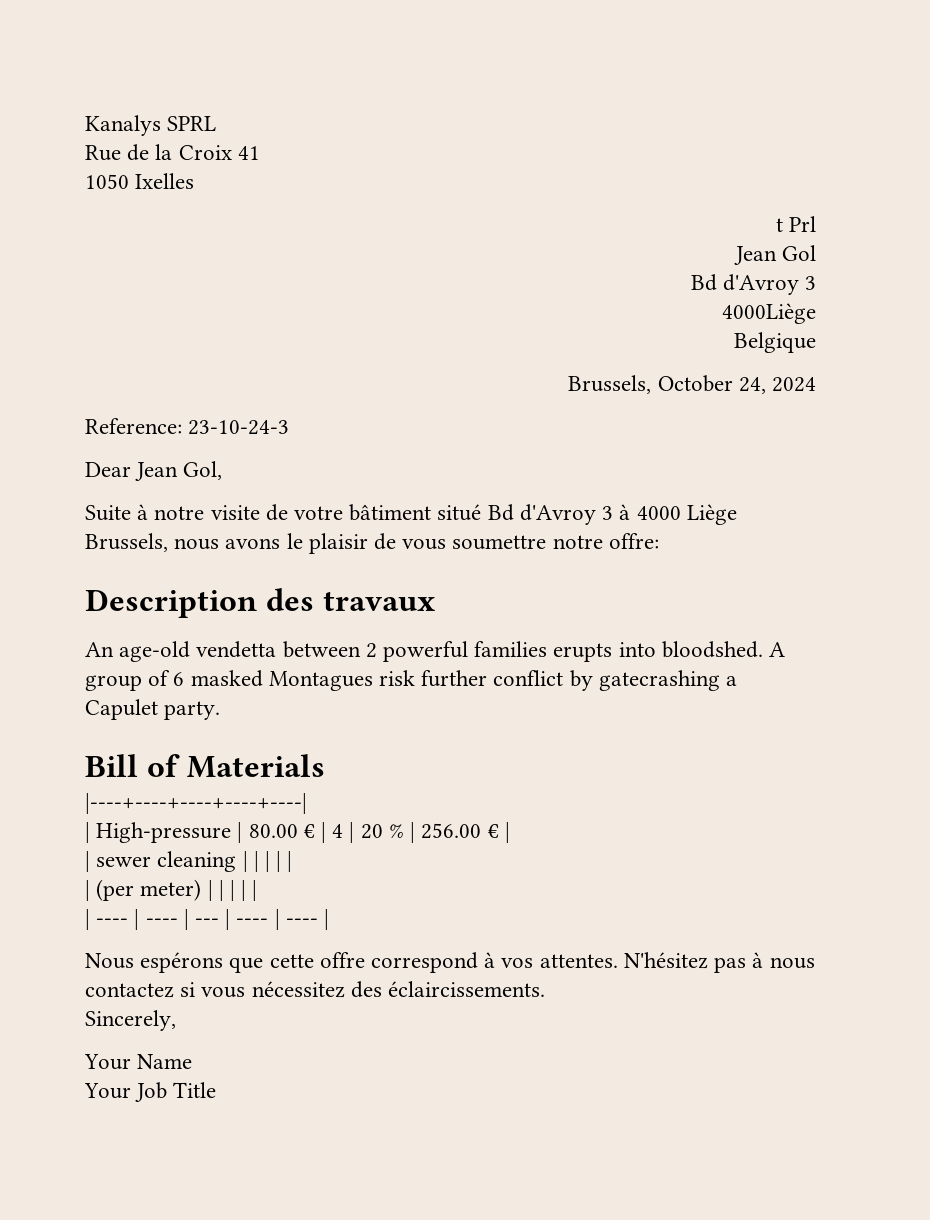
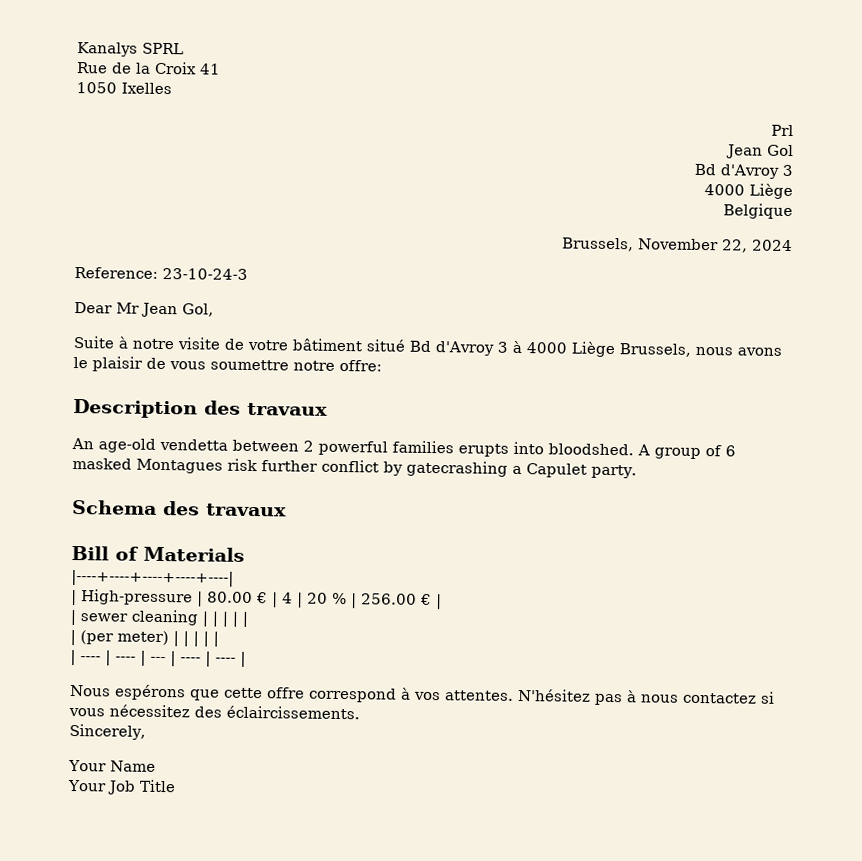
- t Prl
+ Prl
  Jean Gol
  Bd d'Avroy 3
- 4000Liège
+ 4000 Liège
- Brussels, October 24, 2024
+ Brussels, November 22, 2024
- Dear Jean Gol,
+ Dear Mr Jean Gol,
+ Schema des travaux

